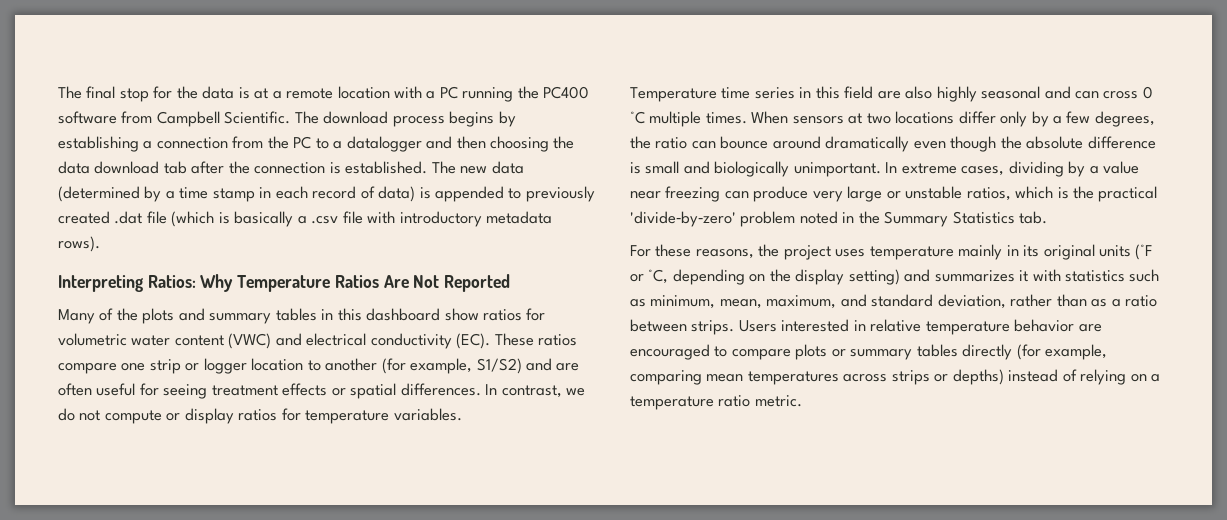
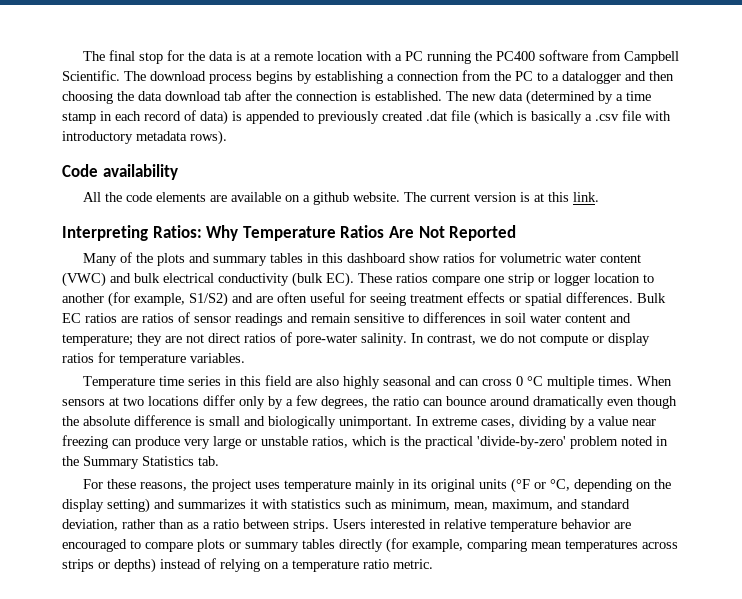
+ Code availability
+ All the code elements are available on a github website. The current version is at this link.
- Many of the plots and summary tables in this dashboard show ratios for volumetric water content (VWC) and electrical conductivity (EC). These ratios compare one strip or logger location to another (for example, S1/S2) and are often useful for seeing treatment effects or spatial differences.
+ Many of the plots and summary tables in this dashboard show ratios for volumetric water content (VWC) and bulk electrical conductivity (bulk EC). These ratios compare one strip or logger location to another (for example, S1/S2) and are often useful for seeing treatment effects or spatial differences.
+ Bulk EC ratios are ratios of sensor readings and remain sensitive to differences in soil water content and temperature; they are not direct ratios of pore-water salinity.

